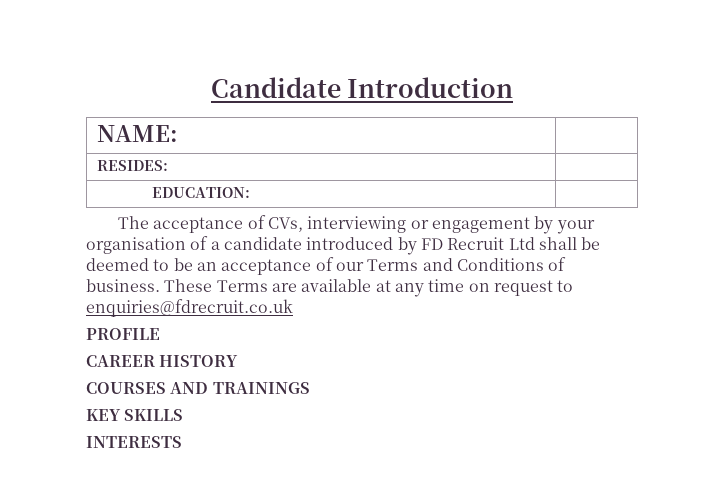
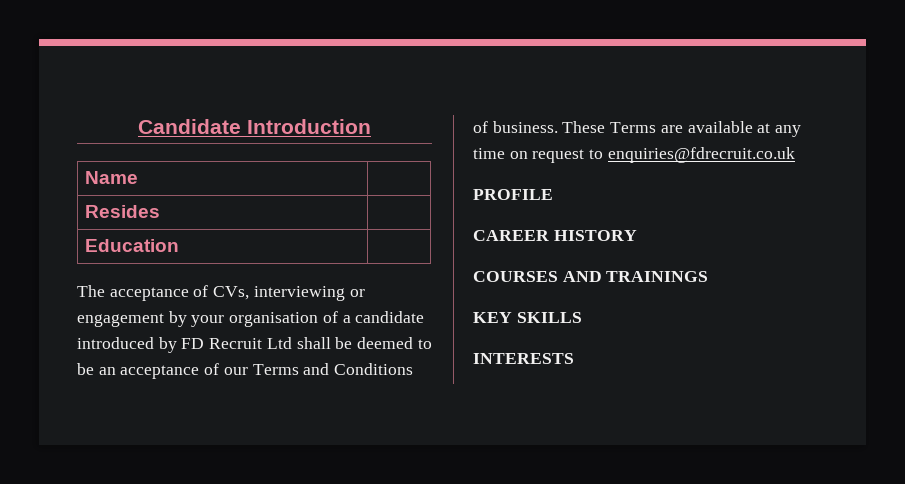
- NAME: |
- RESIDES: |
- EDUCATION: |
+ Name |
+ Resides |
+ Education |

